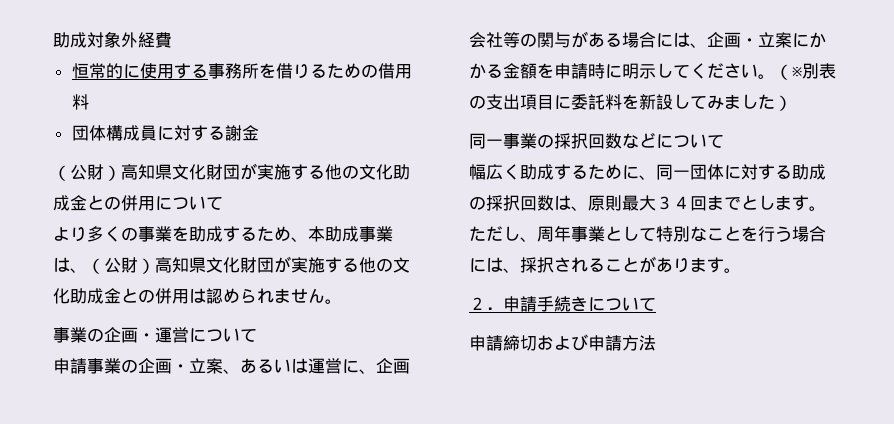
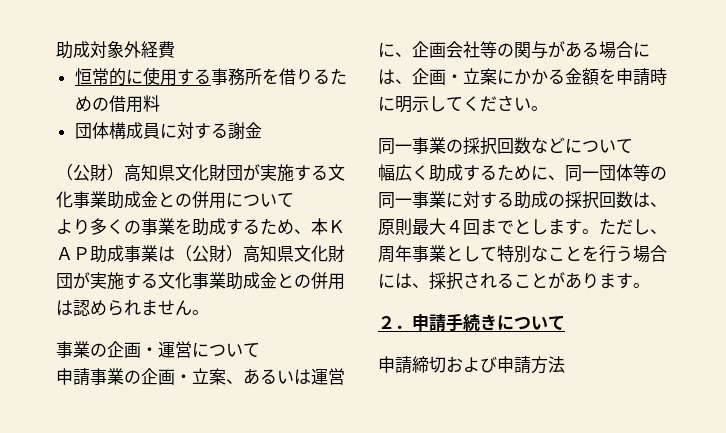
- （公財）高知県文化財団が実施する他の文化助成金との併用について
+ （公財）高知県文化財団が実施する文化事業助成金との併用について
- より多くの事業を助成するため、本助成事業は、（公財）高知県文化財団が実施する他の文化助成金との併用は認められません。
+ より多くの事業を助成するため、本ＫＡＰ助成事業は（公財）高知県文化財団が実施する文化事業助成金との併用は認められません。
- （※別表の支出項目に委託料を新設してみました）
- 幅広く助成するために、同一団体に対する助成の採択回数は、原則最大３４回までとします。
+ 幅広く助成するために、同一団体等の同一事業に対する助成の採択回数は、原則最大４回までとします。

